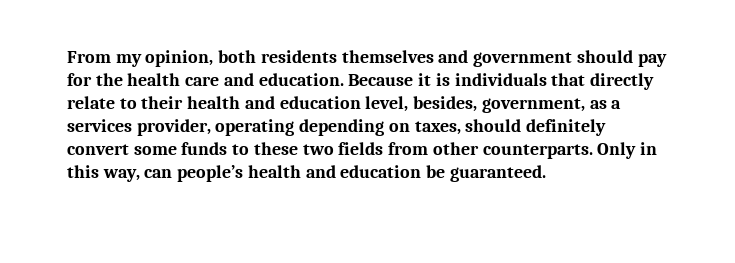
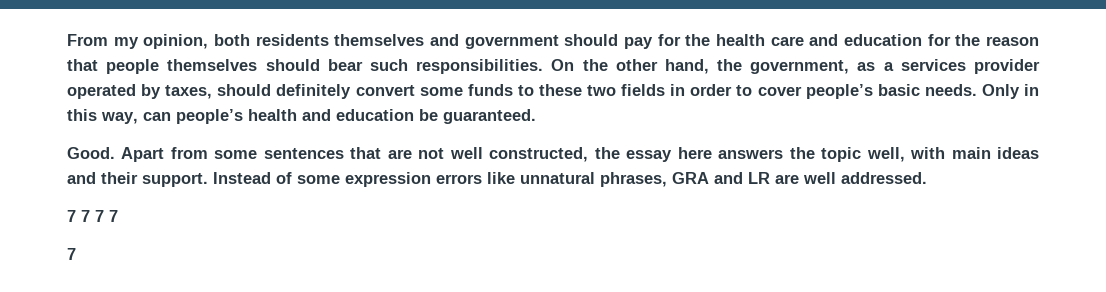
- From my opinion, both residents themselves and government should pay for the health care and education. Because it is individuals that directly relate to their health and education level, besides, government, as a services provider, operating depending on taxes, should definitely convert some funds to these two fields from other counterparts.
+ From my opinion, both residents themselves and government should pay for the health care and education for the reason that people themselves should bear such responsibilities. On the other hand, the government, as a services provider operated by taxes, should definitely convert some funds to these two fields in order to cover people’s basic needs.
+ Good. Apart from some sentences that are not well constructed, the essay here answers the topic well, with main ideas and their support. Instead of some expression errors like unnatural phrases, GRA and LR are well addressed.
+ 7 7 7 7
+ 7

